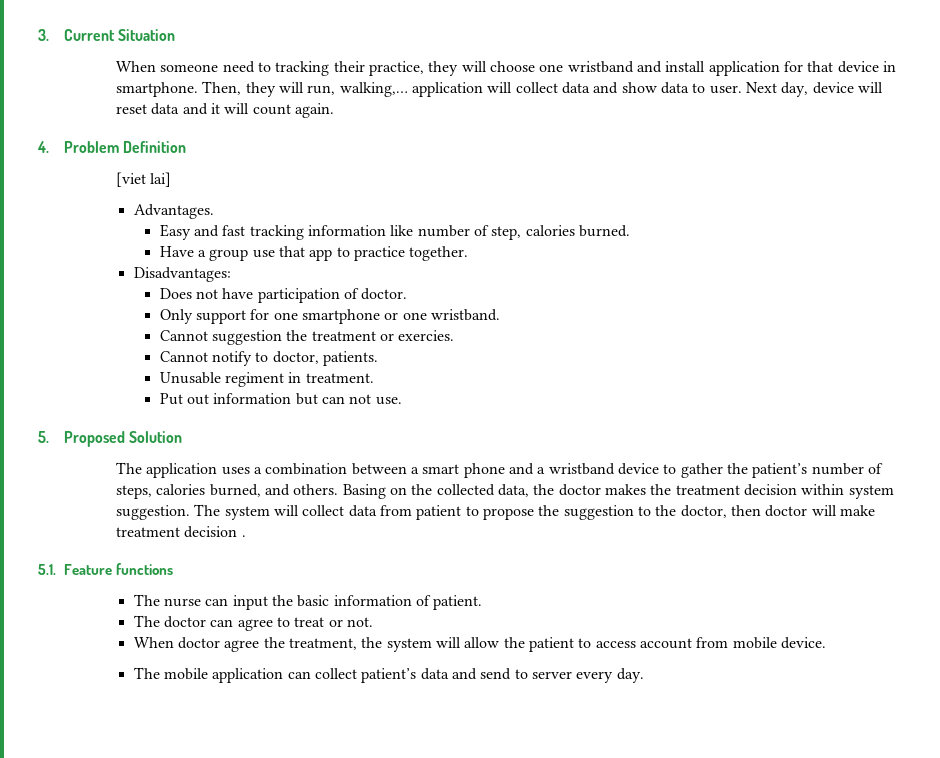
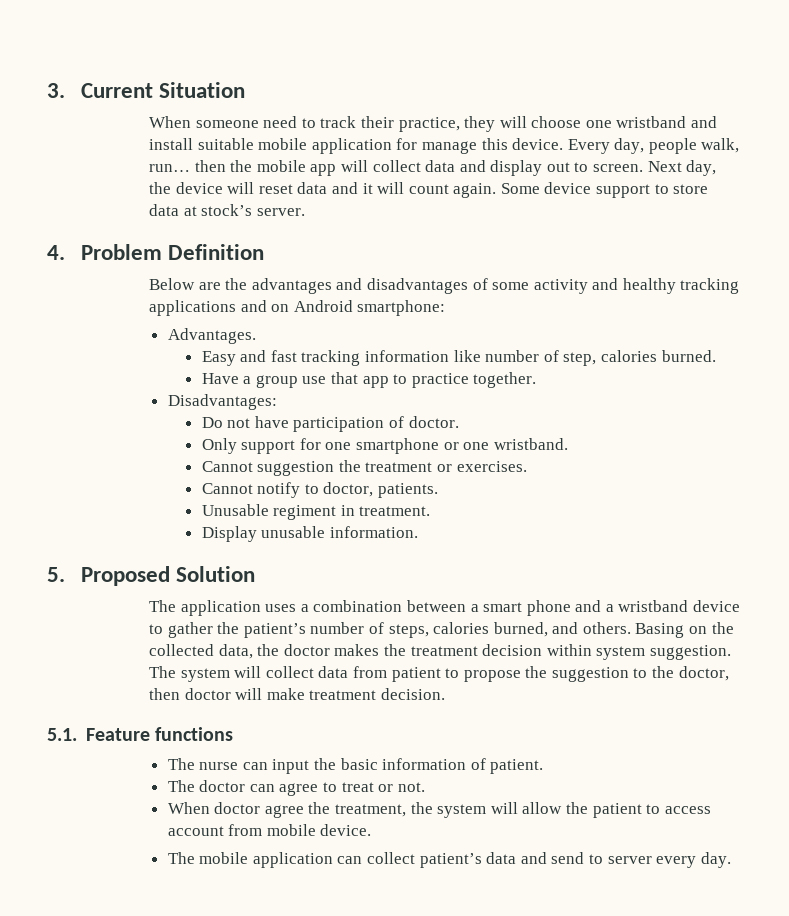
- When someone need to tracking their practice, they will choose one wristband and install application for that device in smartphone. Then, they will run, walking,… application will collect data and show data to user.
+ When someone need to track their practice, they will choose one wristband and install suitable mobile application for manage this device. Every day, people walk, run… then the mobile app will collect data and display out to screen.
- Next day, device will reset data and it will count again.
+ Next day, the device will reset data and it will count again. Some device support to store data at stock’s server.
  4. Problem Definition
- [viet lai]
+ Below are the advantages and disadvantages of some activity and healthy tracking applications and on Android smartphone:
- Does not have participation of doctor.
+ Do not have participation of doctor.
- Cannot suggestion the treatment or exercies.
+ Cannot suggestion the treatment or exercises.
- Put out information but can not use.
+ Display unusable information.
- The system will collect data from patient to propose the suggestion to the doctor, then doctor will make treatment decision .
+ The system will collect data from patient to propose the suggestion to the doctor, then doctor will make treatment decision.

